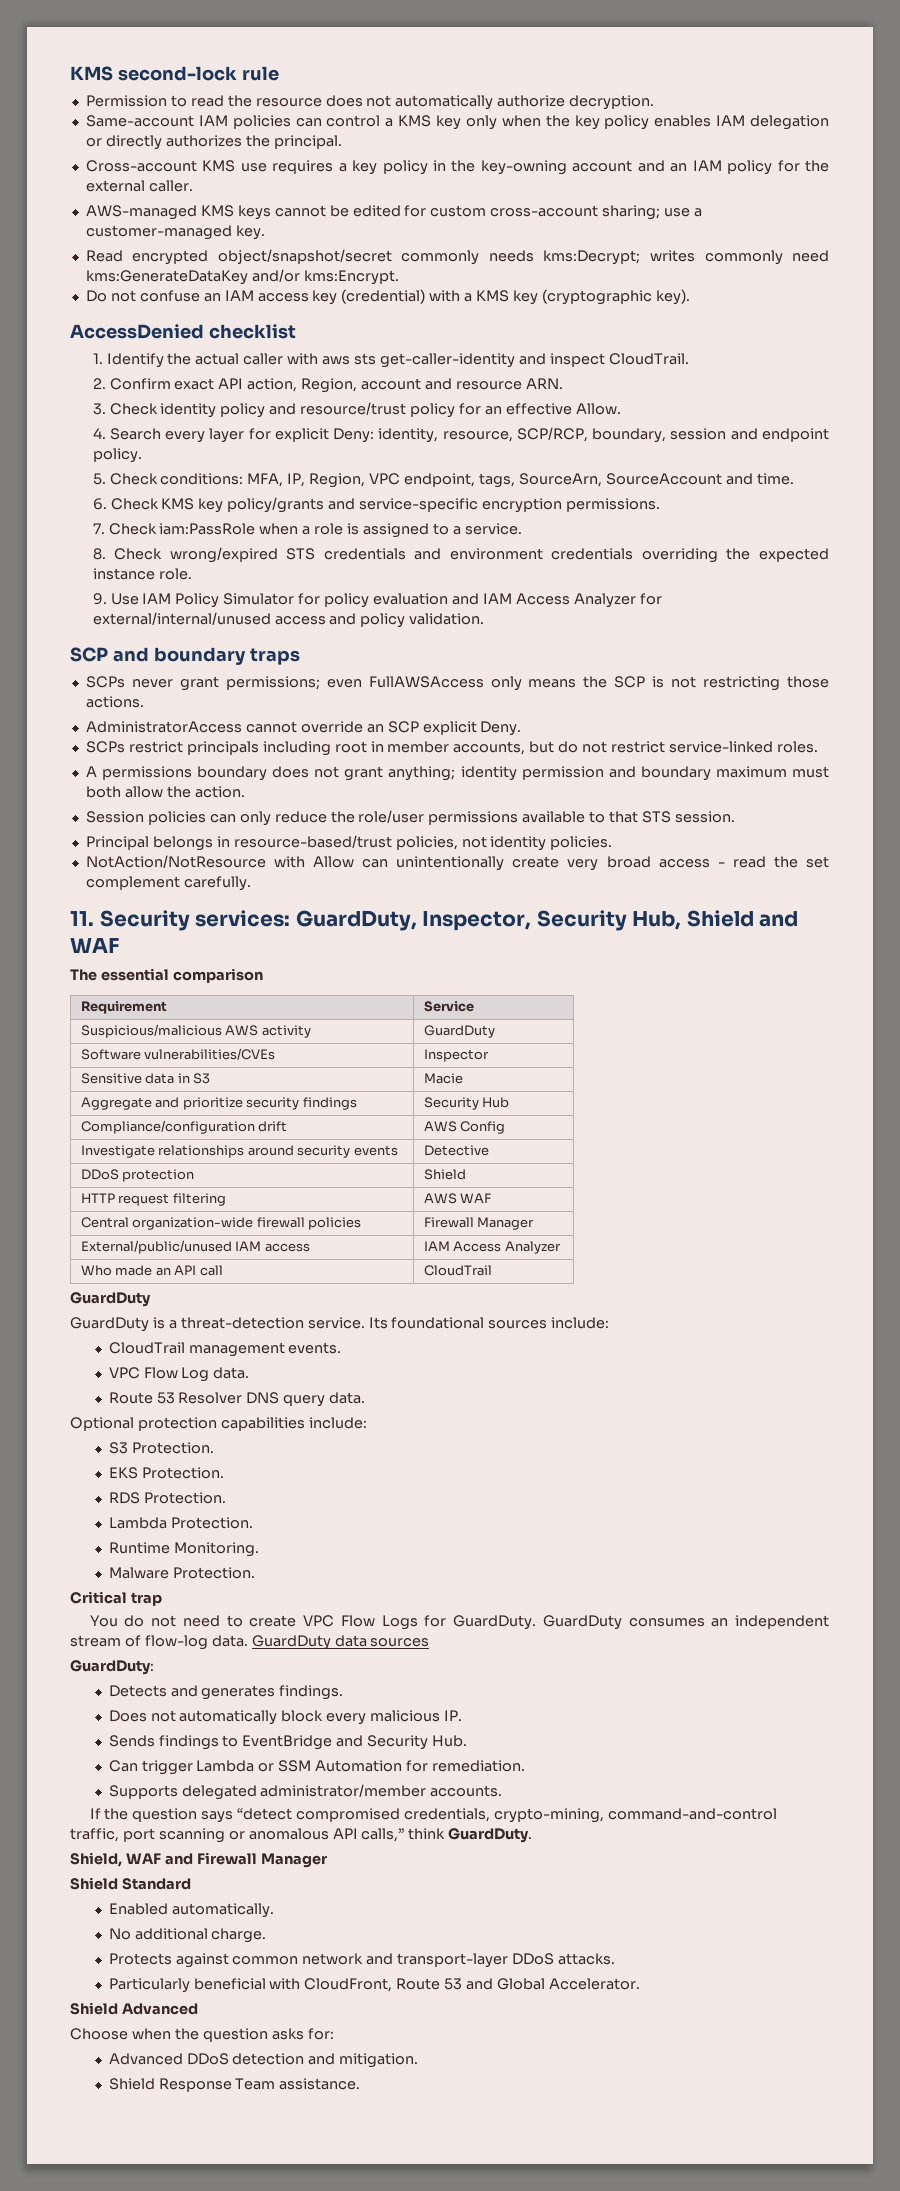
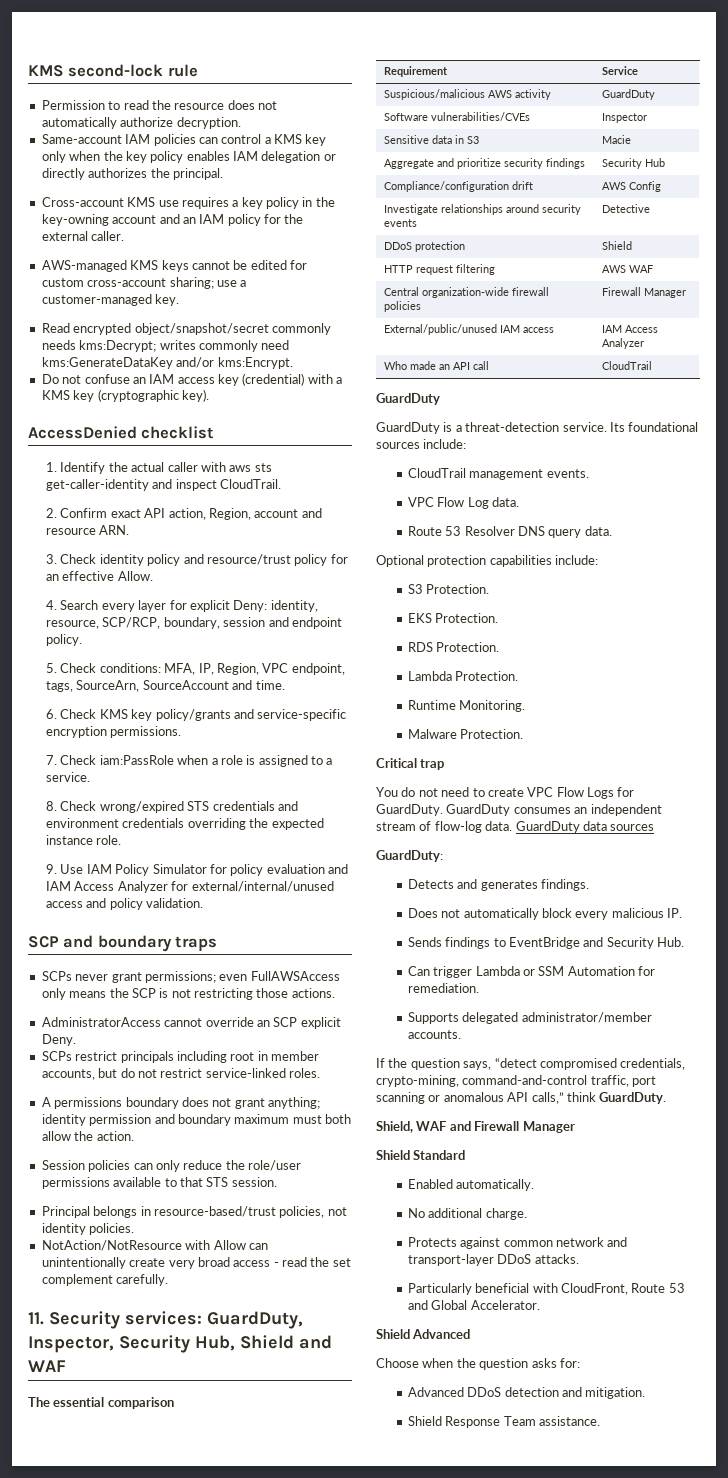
- If the question says “detect compromised credentials, crypto-mining, command-and-control traffic, port scanning or anomalous API calls,” think GuardDuty.
+ If the question says, “detect compromised credentials, crypto-mining, command-and-control traffic, port scanning or anomalous API calls,” think GuardDuty.

